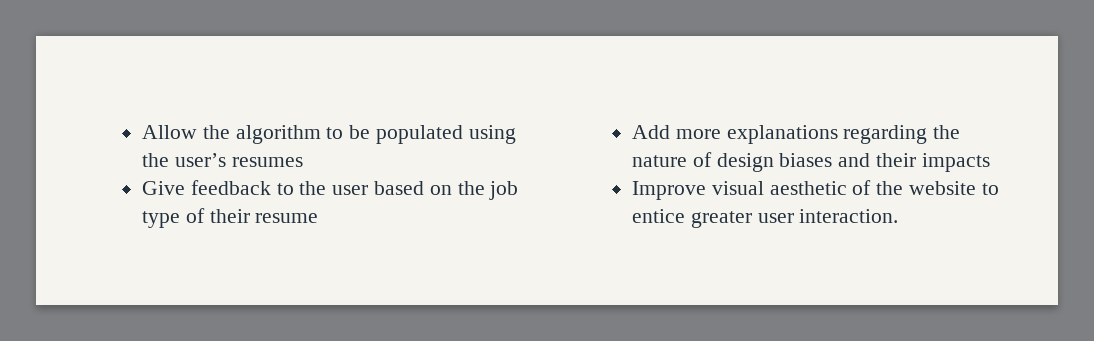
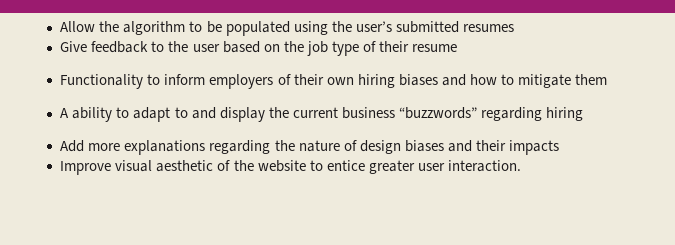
- Allow the algorithm to be populated using the user’s resumes
+ Allow the algorithm to be populated using the user’s submitted resumes
+ Functionality to inform employers of their own hiring biases and how to mitigate them
+ A ability to adapt to and display the current business “buzzwords” regarding hiring

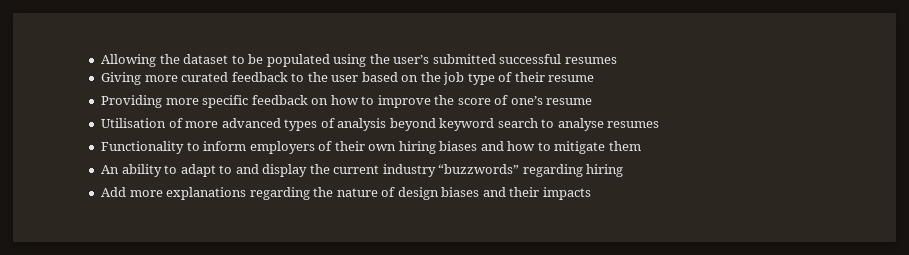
- Allow the algorithm to be populated using the user’s submitted resumes
- Give feedback to the user based on the job type of their resume
+ Allowing the dataset to be populated using the user’s submitted successful resumes
+ Giving more curated feedback to the user based on the job type of their resume
+ Providing more specific feedback on how to improve the score of one’s resume
+ Utilisation of more advanced types of analysis beyond keyword search to analyse resumes
- A ability to adapt to and display the current business “buzzwords” regarding hiring
+ An ability to adapt to and display the current industry “buzzwords” regarding hiring
- Improve visual aesthetic of the website to entice greater user interaction.

